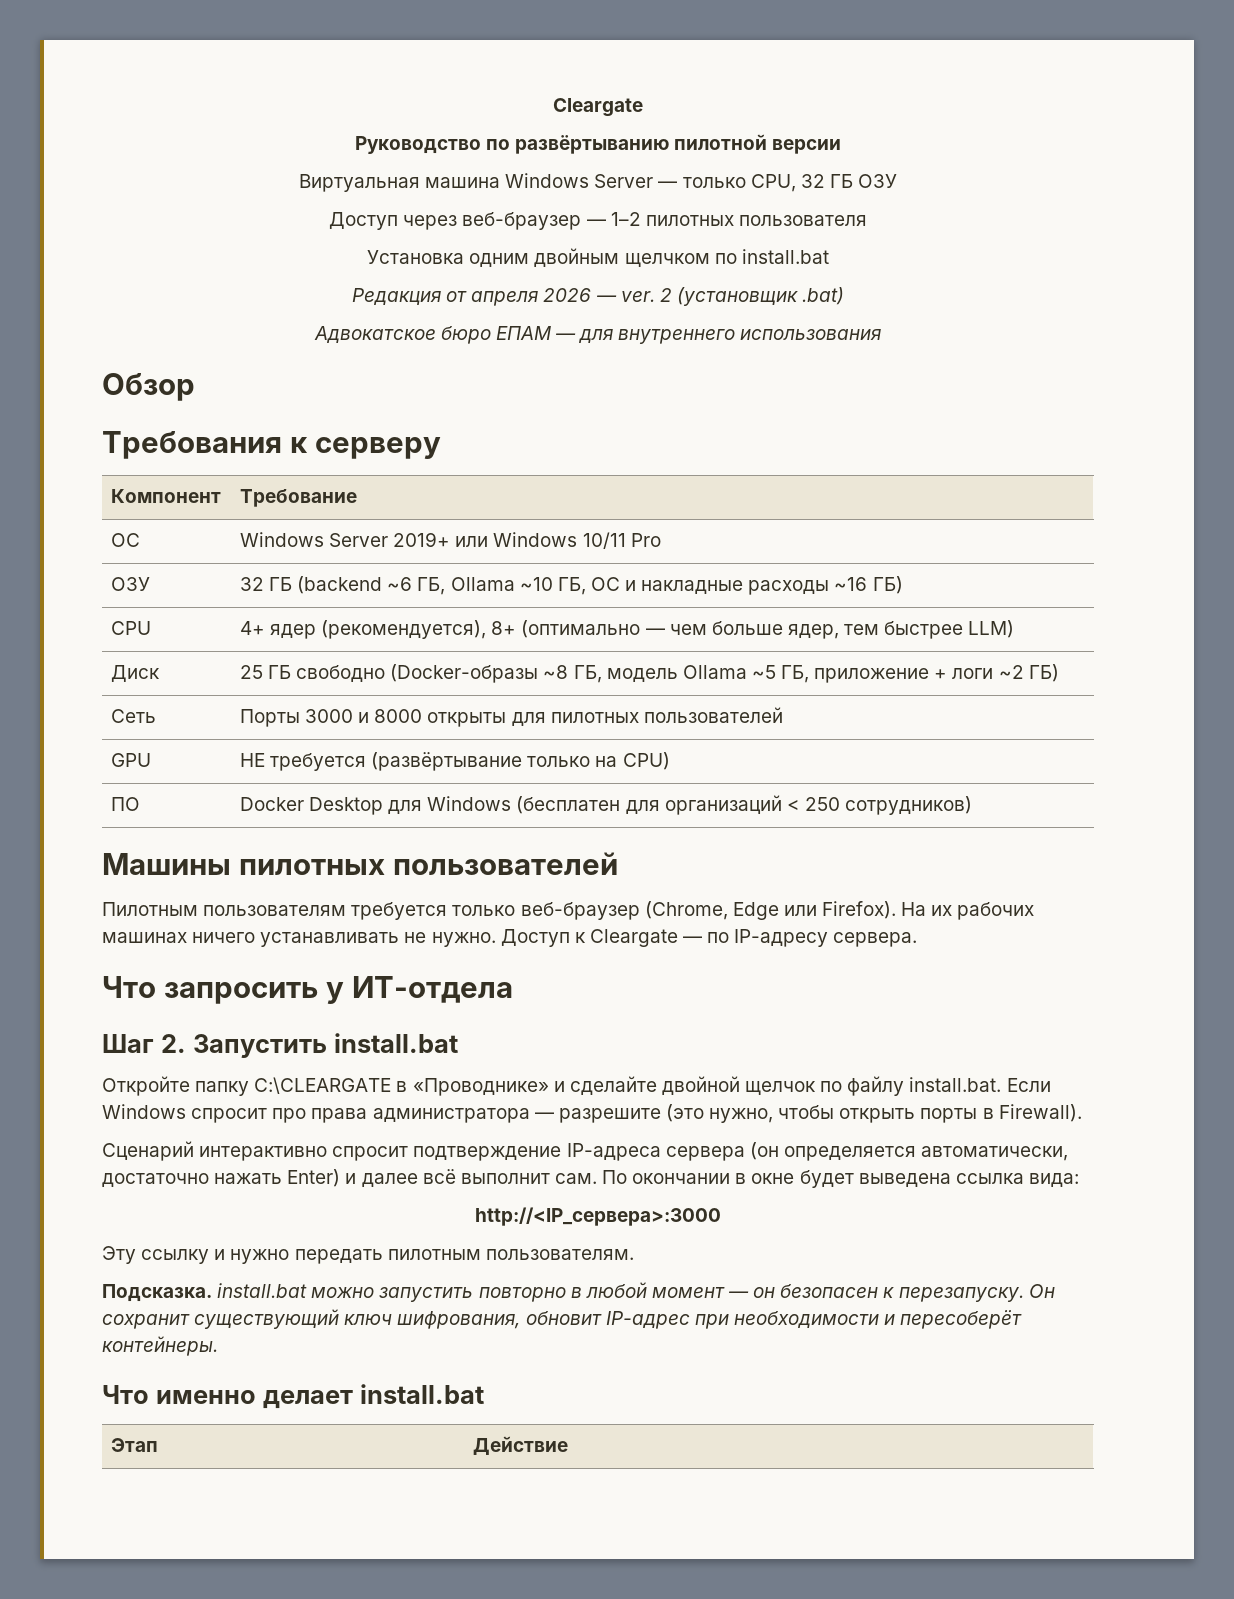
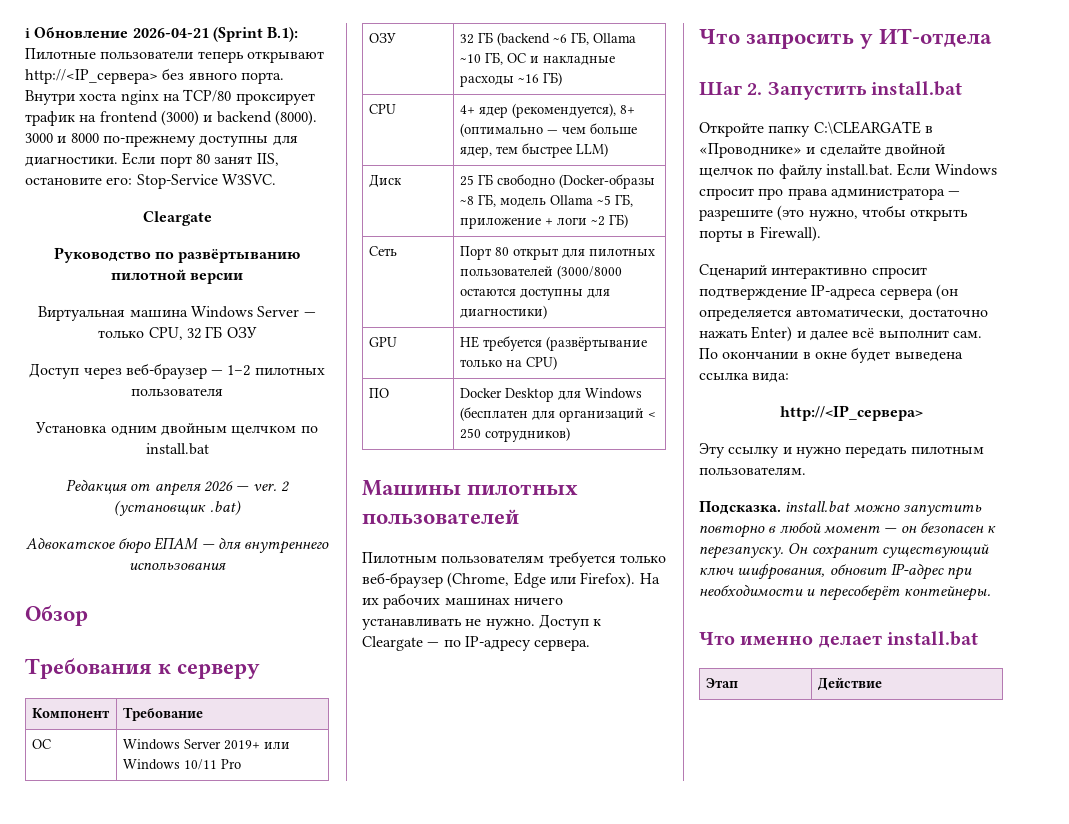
+ ℹ Обновление 2026-04-21 (Sprint B.1): Пилотные пользователи теперь открывают http://<IP_сервера> без явного порта. Внутри хоста nginx на TCP/80 проксирует трафик на frontend (3000) и backend (8000). 3000 и 8000 по-прежнему доступны для диагностики. Если порт 80 занят IIS, остановите его: Stop-Service W3SVC.
- Сеть | Порты 3000 и 8000 открыты для пилотных пользователей
+ Сеть | Порт 80 открыт для пилотных пользователей (3000/8000 остаются доступны для диагностики)
  По окончании в окне будет выведена ссылка вида:
- http://<IP_сервера>:3000
+ http://<IP_сервера>

